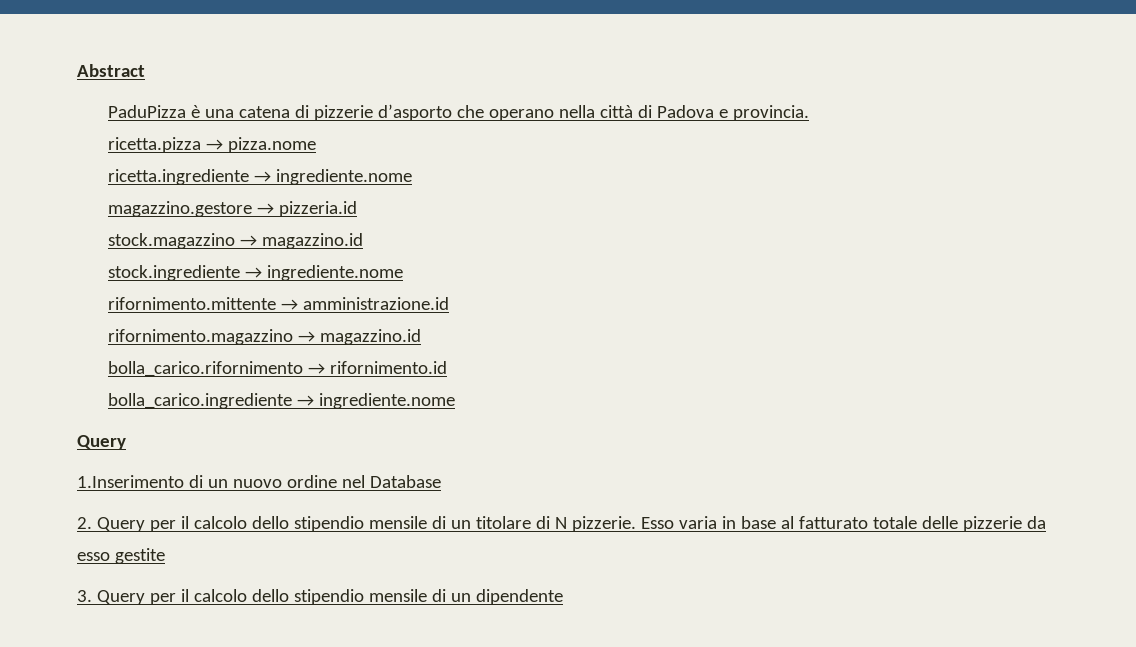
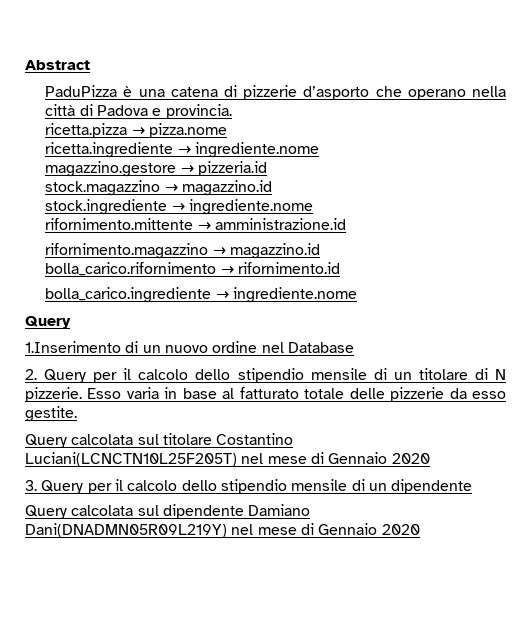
- Esso varia in base al fatturato totale delle pizzerie da esso gestite
+ Esso varia in base al fatturato totale delle pizzerie da esso gestite.
+ Query calcolata sul titolare Costantino Luciani(LCNCTN10L25F205T) nel mese di Gennaio 2020
+ Query calcolata sul dipendente Damiano Dani(DNADMN05R09L219Y) nel mese di Gennaio 2020

